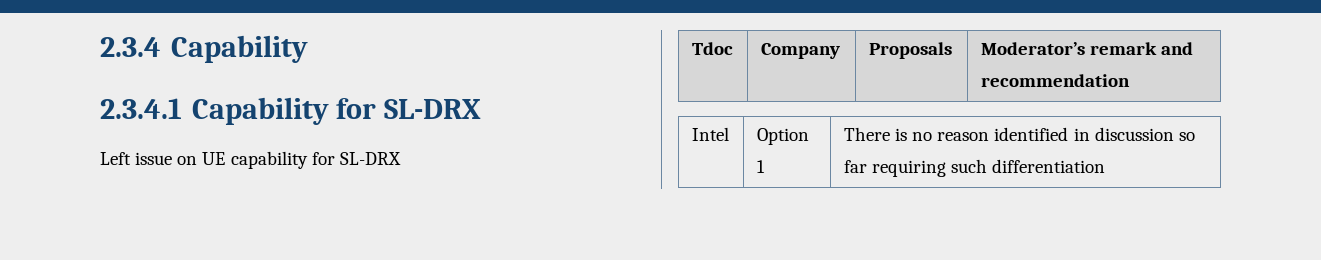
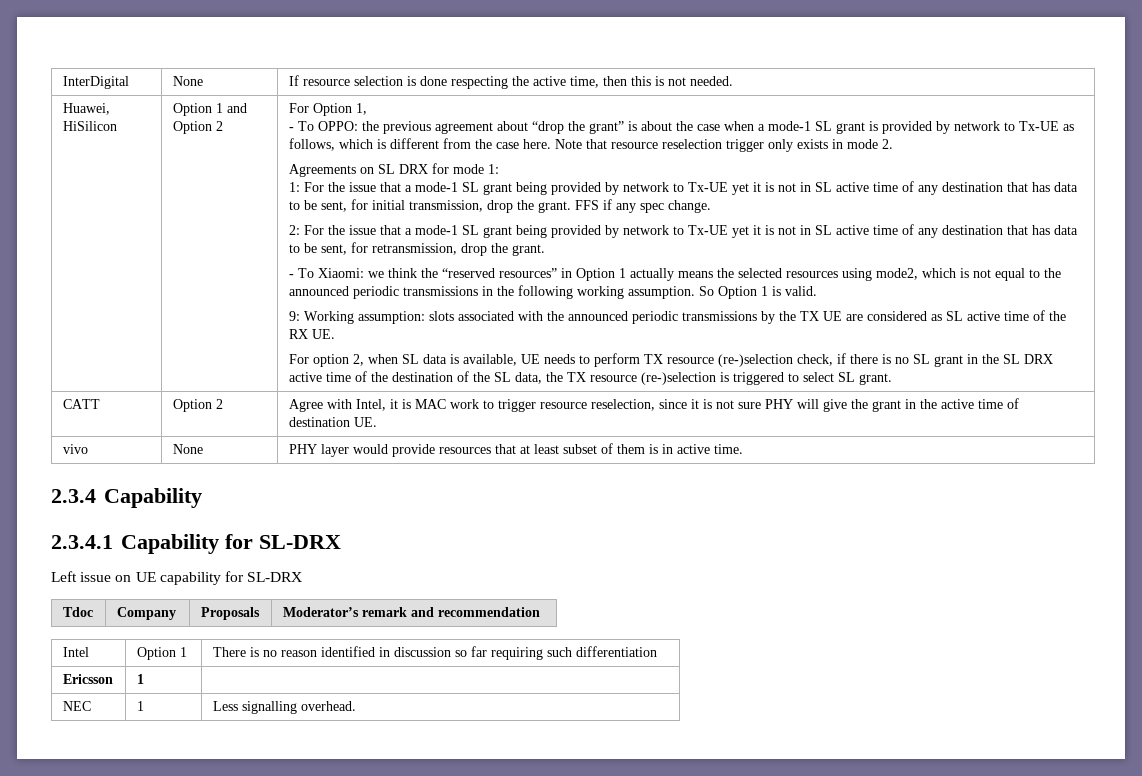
+ InterDigital | None | If resource selection is done respecting the active time, then this is not needed.
+ Huawei, HiSilicon | Option 1 and Option 2 | For Option 1,
+ - To OPPO: the previous agreement about “drop the grant” is about the case when a mode-1 SL grant is provided by network to Tx-UE as follows, which is different from the case here. Note that resource reselection trigger only exists in mode 2.
+ Agreements on SL DRX for mode 1:
+ 1: For the issue that a mode-1 SL grant being provided by network to Tx-UE yet it is not in SL active time of any destination that has data to be sent, for initial transmission, drop the grant. FFS if any spec change.
+ 2: For the issue that a mode-1 SL grant being provided by network to Tx-UE yet it is not in SL active time of any destination that has data to be sent, for retransmission, drop the grant.
+ - To Xiaomi: we think the “reserved resources” in Option 1 actually means the selected resources using mode2, which is not equal to the announced periodic transmissions in the following working assumption. So Option 1 is valid.
+ 9: Working assumption: slots associated with the announced periodic transmissions by the TX UE are considered as SL active time of the RX UE.
+ For option 2, when SL data is available, UE needs to perform TX resource (re-)selection check, if there is no SL grant in the SL DRX active time of the destination of the SL data, the TX resource (re-)selection is triggered to select SL grant.
+ CATT | Option 2 | Agree with Intel, it is MAC work to trigger resource reselection, since it is not sure PHY will give the grant in the active time of destination UE.
+ vivo | None | PHY layer would provide resources that at least subset of them is in active time.
+ Ericsson | 1 |
+ NEC | 1 | Less signalling overhead.

